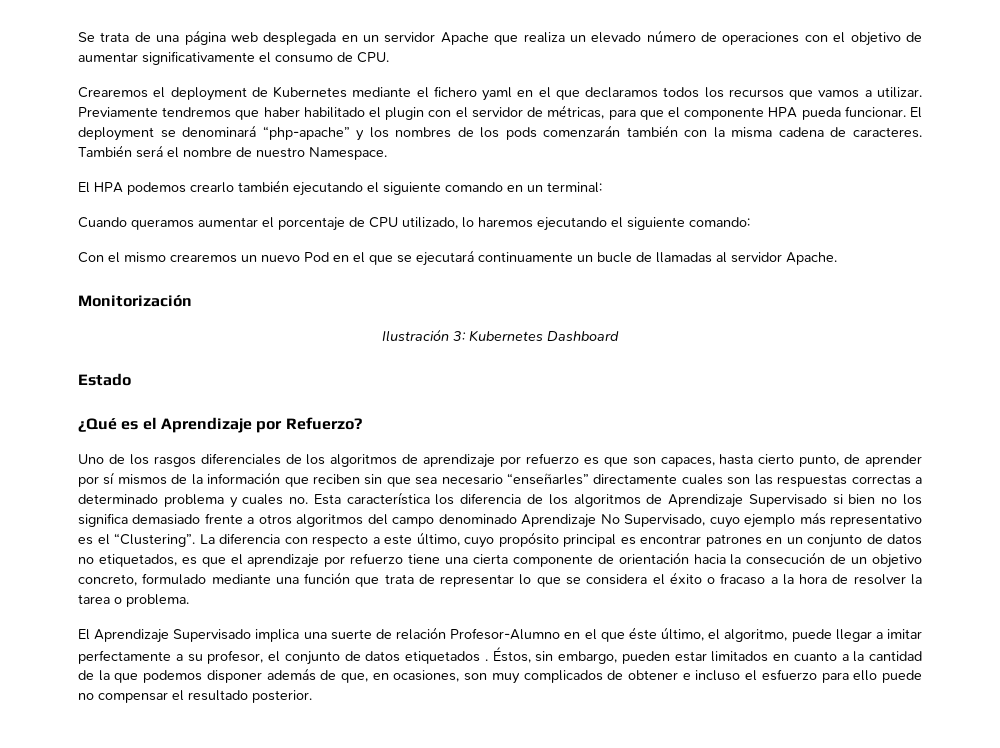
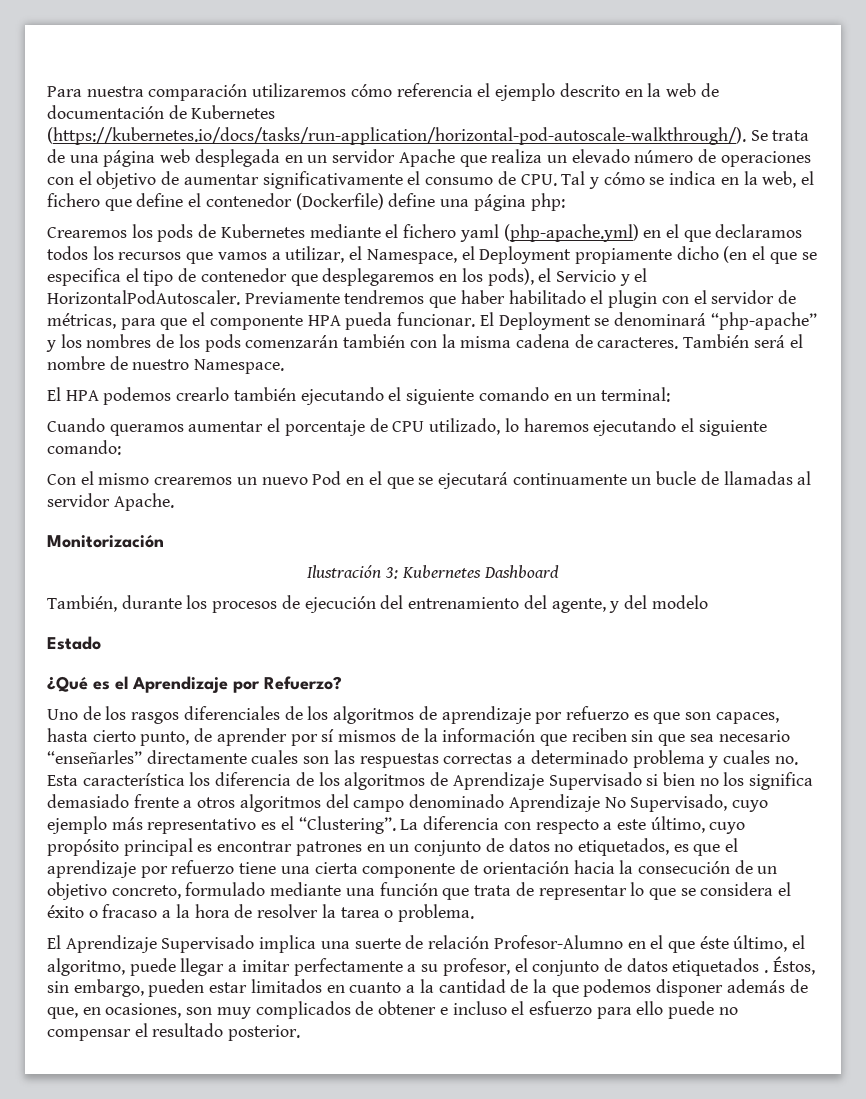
- Se trata de una página web desplegada en un servidor Apache que realiza un elevado número de operaciones con el objetivo de aumentar significativamente el consumo de CPU.
+ Para nuestra comparación utilizaremos cómo referencia el ejemplo descrito en la web de documentación de Kubernetes (https://kubernetes.io/docs/tasks/run-application/horizontal-pod-autoscale-walkthrough/). Se trata de una página web desplegada en un servidor Apache que realiza un elevado número de operaciones con el objetivo de aumentar significativamente el consumo de CPU. Tal y cómo se indica en la web, el fichero que define el contenedor (Dockerfile) define una página php:
- Crearemos el deployment de Kubernetes mediante el fichero yaml en el que declaramos todos los recursos que vamos a utilizar.
+ Crearemos los pods de Kubernetes mediante el fichero yaml (php-apache.yml) en el que declaramos todos los recursos que vamos a utilizar, el Namespace, el Deployment propiamente dicho (en el que se especifica el tipo de contenedor que desplegaremos en los pods), el Servicio y el HorizontalPodAutoscaler.
- El deployment se denominará “php-apache” y los nombres de los pods comenzarán también con la misma cadena de caracteres.
+ El Deployment se denominará “php-apache” y los nombres de los pods comenzarán también con la misma cadena de caracteres.
+ También, durante los procesos de ejecución del entrenamiento del agente, y del modelo

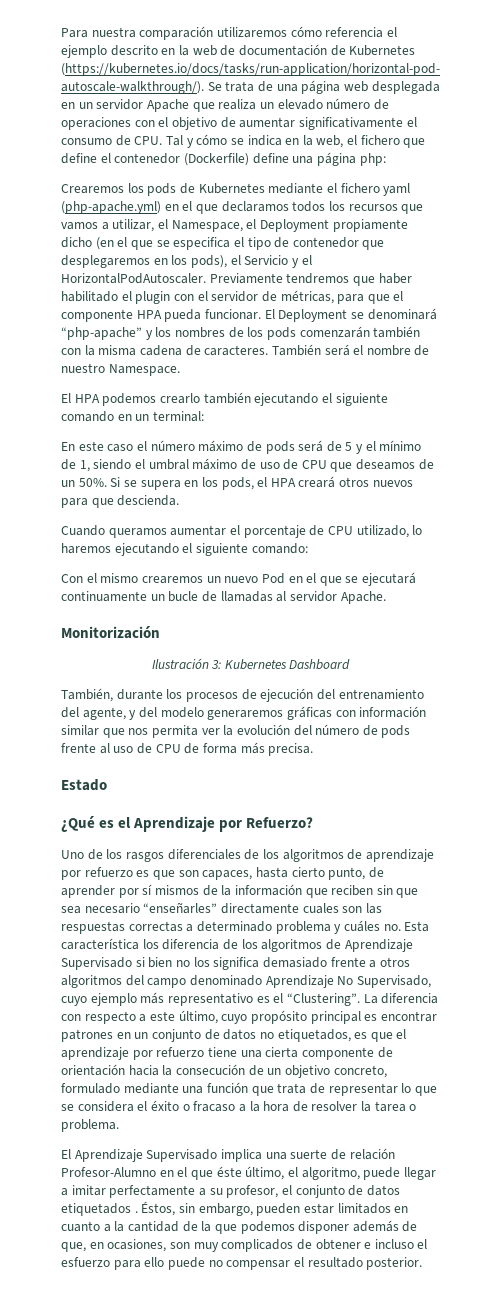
+ En este caso el número máximo de pods será de 5 y el mínimo de 1, siendo el umbral máximo de uso de CPU que deseamos de un 50%. Si se supera en los pods, el HPA creará otros nuevos para que descienda.
- También, durante los procesos de ejecución del entrenamiento del agente, y del modelo
+ También, durante los procesos de ejecución del entrenamiento del agente, y del modelo generaremos gráficas con información similar que nos permita ver la evolución del número de pods frente al uso de CPU de forma más precisa.
- Uno de los rasgos diferenciales de los algoritmos de aprendizaje por refuerzo es que son capaces, hasta cierto punto, de aprender por sí mismos de la información que reciben sin que sea necesario “enseñarles” directamente cuales son las respuestas correctas a determinado problema y cuales no. Esta característica los diferencia de los algoritmos de Aprendizaje Supervisado si bien no los significa demasiado frente a otros algoritmos del campo denominado Aprendizaje No Supervisado, cuyo ejemplo más representativo es el “Clustering”.
+ Uno de los rasgos diferenciales de los algoritmos de aprendizaje por refuerzo es que son capaces, hasta cierto punto, de aprender por sí mismos de la información que reciben sin que sea necesario “enseñarles” directamente cuales son las respuestas correctas a determinado problema y cuáles no. Esta característica los diferencia de los algoritmos de Aprendizaje Supervisado si bien no los significa demasiado frente a otros algoritmos del campo denominado Aprendizaje No Supervisado, cuyo ejemplo más representativo es el “Clustering”.

